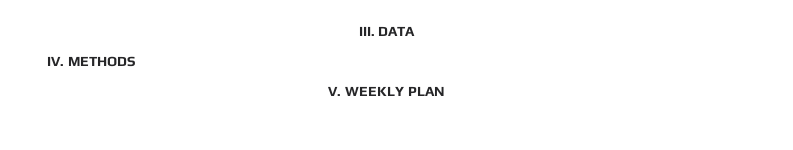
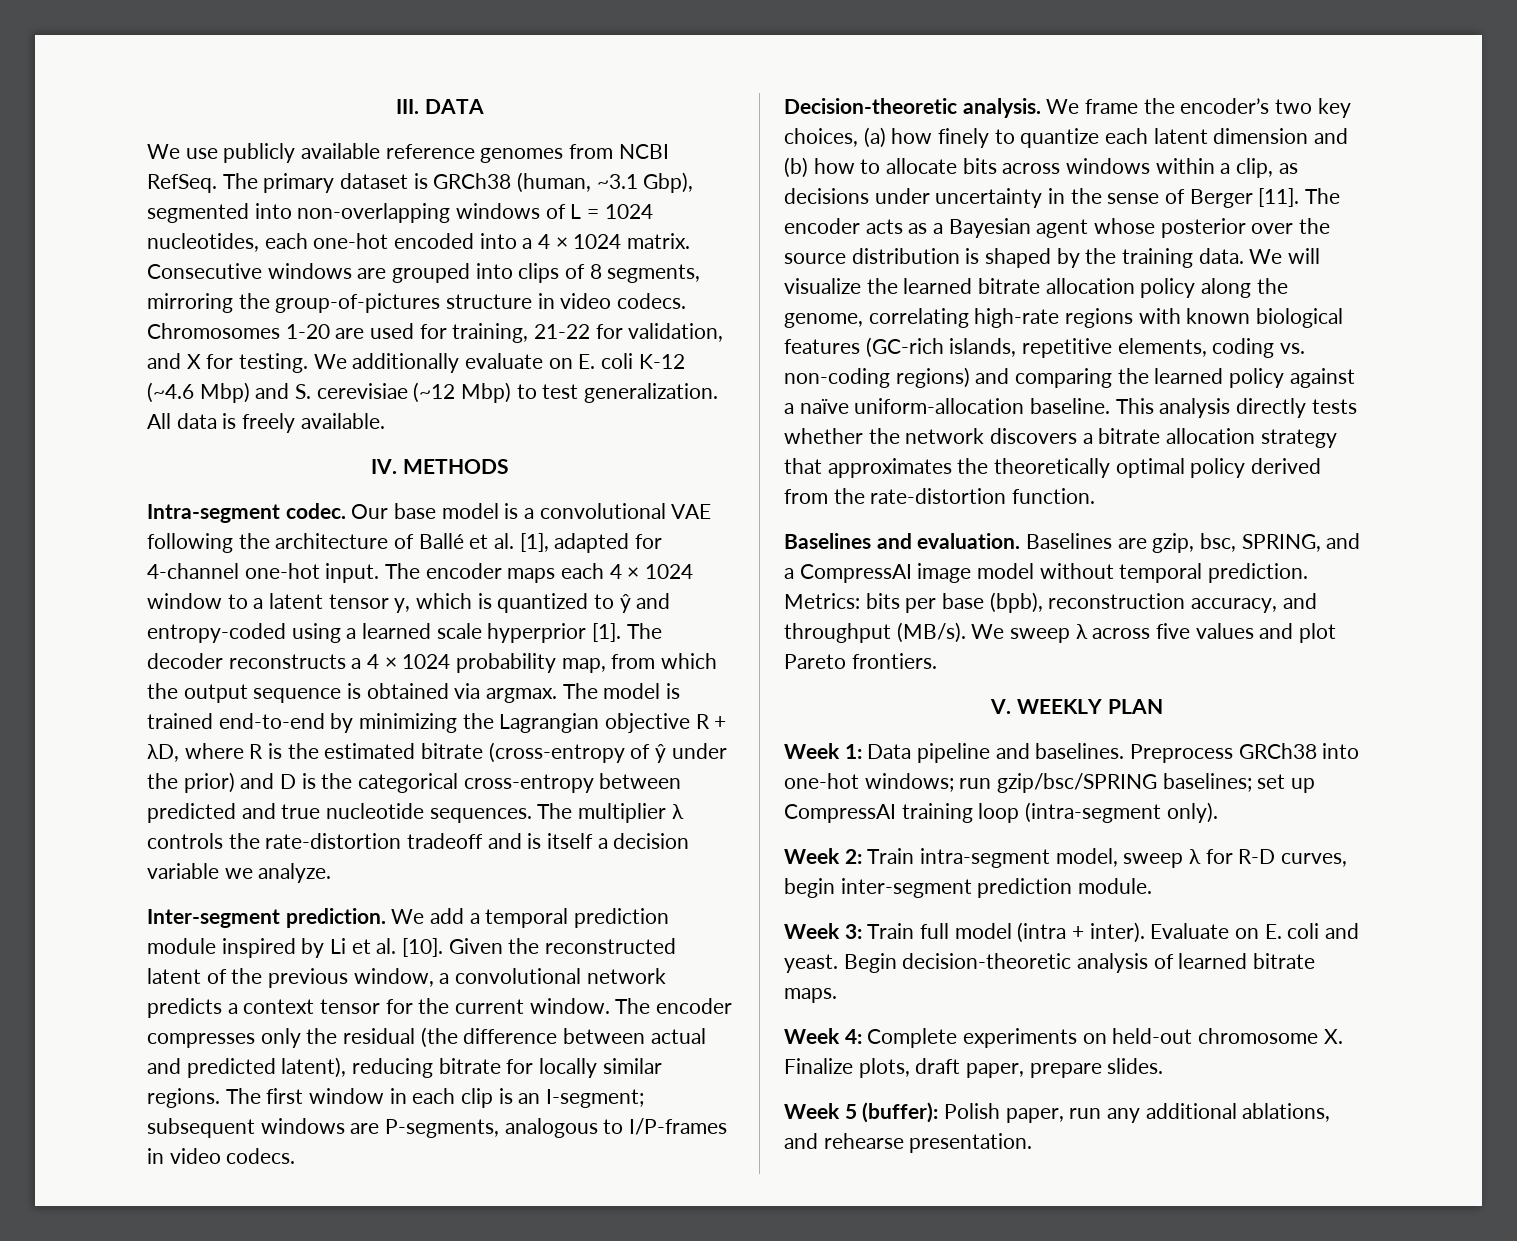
+ We use publicly available reference genomes from NCBI RefSeq. The primary dataset is GRCh38 (human, ~3.1 Gbp), segmented into non-overlapping windows of L = 1024 nucleotides, each one-hot encoded into a 4 × 1024 matrix. Consecutive windows are grouped into clips of 8 segments, mirroring the group-of-pictures structure in video codecs. Chromosomes 1-20 are used for training, 21-22 for validation, and X for testing. We additionally evaluate on E. coli K-12 (~4.6 Mbp) and S. cerevisiae (~12 Mbp) to test generalization. All data is freely available.
  IV. METHODS
+ Intra-segment codec. Our base model is a convolutional VAE following the architecture of Ballé et al. [1], adapted for 4-channel one-hot input. The encoder maps each 4 × 1024 window to a latent tensor y, which is quantized to ŷ and entropy-coded using a learned scale hyperprior [1]. The decoder reconstructs a 4 × 1024 probability map, from which the output sequence is obtained via argmax. The model is trained end-to-end by minimizing the Lagrangian objective R + λD, where R is the estimated bitrate (cross-entropy of ŷ under the prior) and D is the categorical cross-entropy between predicted and true nucleotide sequences. The multiplier λ controls the rate-distortion tradeoff and is itself a decision variable we analyze.
+ Inter-segment prediction. We add a temporal prediction module inspired by Li et al. [10]. Given the reconstructed latent of the previous window, a convolutional network predicts a context tensor for the current window. The encoder compresses only the residual (the difference between actual and predicted latent), reducing bitrate for locally similar regions. The first window in each clip is an I-segment; subsequent windows are P-segments, analogous to I/P-frames in video codecs.
+ Decision-theoretic analysis. We frame the encoder’s two key choices, (a) how finely to quantize each latent dimension and (b) how to allocate bits across windows within a clip, as decisions under uncertainty in the sense of Berger [11]. The encoder acts as a Bayesian agent whose posterior over the source distribution is shaped by the training data. We will visualize the learned bitrate allocation policy along the genome, correlating high-rate regions with known biological features (GC-rich islands, repetitive elements, coding vs. non-coding regions) and comparing the learned policy against a naïve uniform-allocation baseline. This analysis directly tests whether the network discovers a bitrate allocation strategy that approximates the theoretically optimal policy derived from the rate-distortion function.
+ Baselines and evaluation. Baselines are gzip, bsc, SPRING, and a CompressAI image model without temporal prediction. Metrics: bits per base (bpb), reconstruction accuracy, and throughput (MB/s). We sweep λ across five values and plot Pareto frontiers.
  V. WEEKLY PLAN
+ Week 1: Data pipeline and baselines. Preprocess GRCh38 into one-hot windows; run gzip/bsc/SPRING baselines; set up CompressAI training loop (intra-segment only).
+ Week 2: Train intra-segment model, sweep λ for R-D curves, begin inter-segment prediction module.
+ Week 3: Train full model (intra + inter). Evaluate on E. coli and yeast. Begin decision-theoretic analysis of learned bitrate maps.
+ Week 4: Complete experiments on held-out chromosome X. Finalize plots, draft paper, prepare slides.
+ Week 5 (buffer): Polish paper, run any additional ablations, and rehearse presentation.

